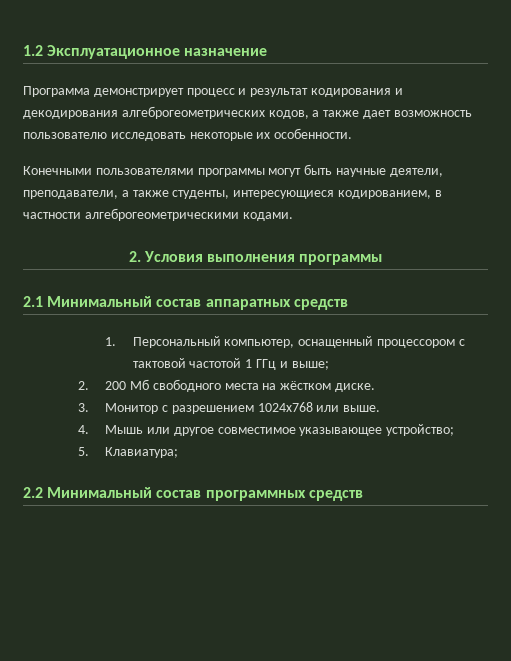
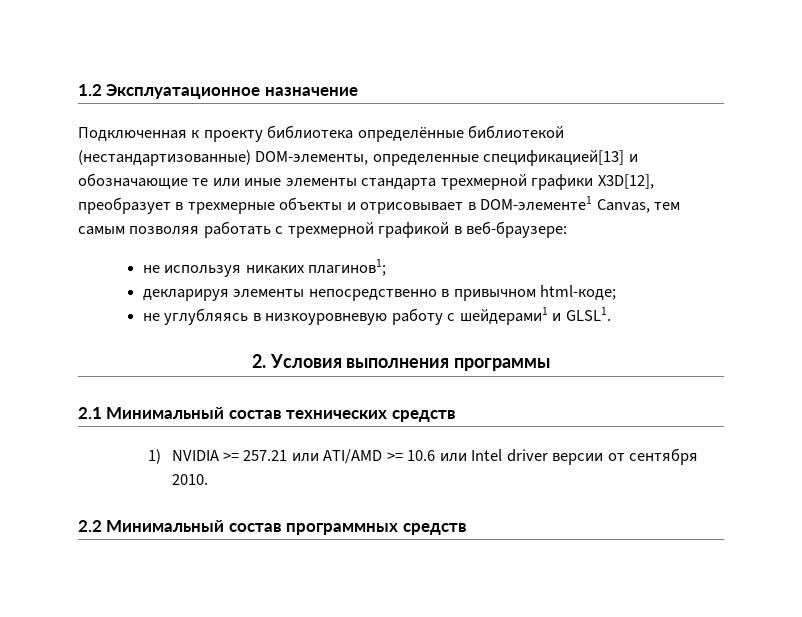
- Программа демонстрирует процесс и результат кодирования и декодирования алгеброгеометрических кодов, а также дает возможность пользователю исследовать некоторые их особенности.
- Конечными пользователями программы могут быть научные деятели, преподаватели, а также студенты, интересующиеся кодированием, в частности алгеброгеометрическими кодами.
+ Подключенная к проекту библиотека определённые библиотекой (нестандартизованные) DOM-элементы, определенные спецификацией[13] и обозначающие те или иные элементы стандарта трехмерной графики X3D[12], преобразует в трехмерные объекты и отрисовывает в DOM-элементе1 Canvas, тем самым позволяя работать с трехмерной графикой в веб-браузере:
+ не используя никаких плагинов1;
+ декларируя элементы непосредственно в привычном html-коде;
+ не углубляясь в низкоуровневую работу с шейдерами1 и GLSL1.
- 2.1 Минимальный состав аппаратных средств
+ 2.1 Минимальный состав технических средств
- 1. Персональный компьютер, оснащенный процессором с тактовой частотой 1 ГГц и выше;
- 2. 200 Мб свободного места на жёстком диске.
- 3. Монитор с разрешением 1024x768 или выше.
- 4. Мышь или другое совместимое указывающее устройство;
- 5. Клавиатура;
+ 1) NVIDIA >= 257.21 или ATI/AMD >= 10.6 или Intel driver версии от сентября 2010.

